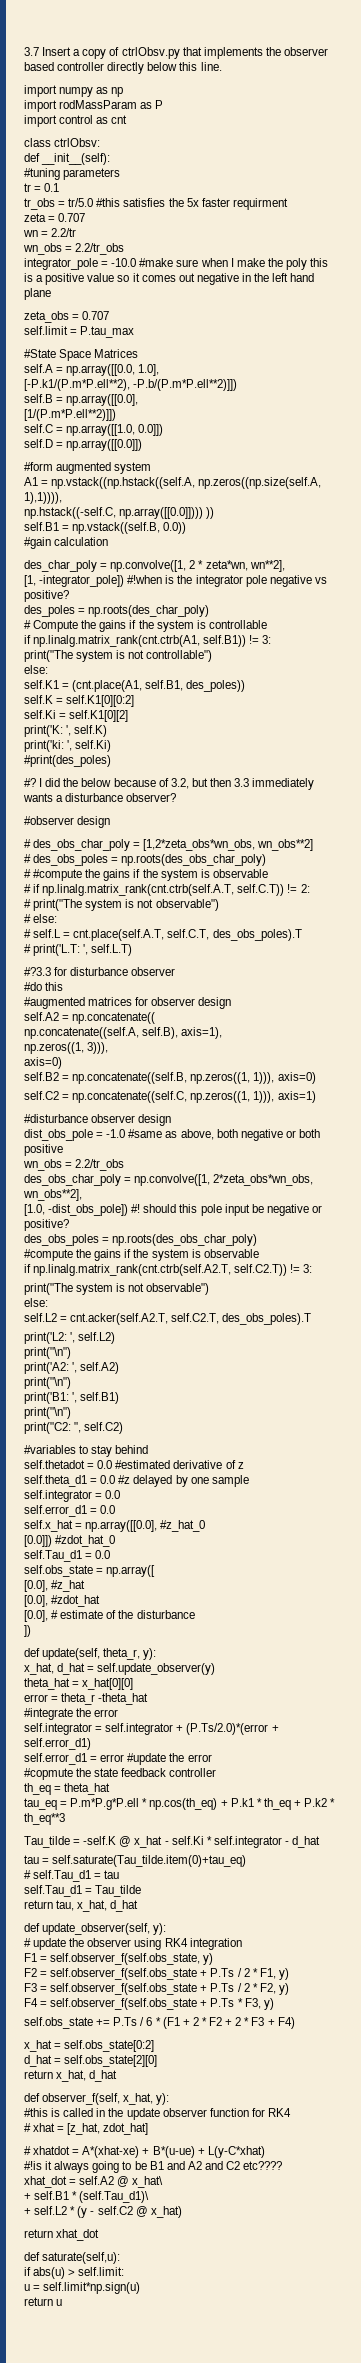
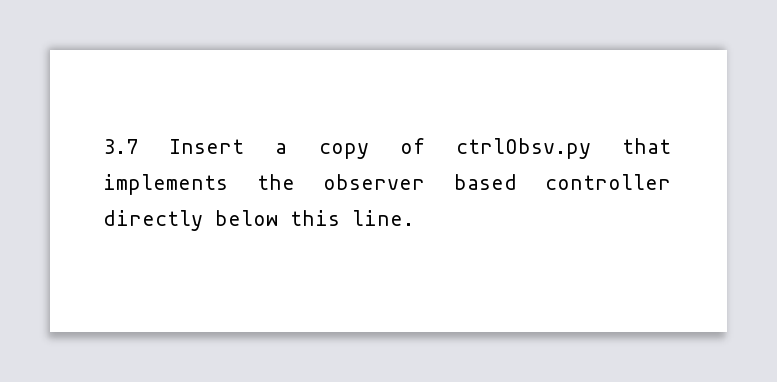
- import numpy as np
- import rodMassParam as P
- import control as cnt
- class ctrlObsv:
- def __init__(self):
- #tuning parameters
- tr = 0.1
- tr_obs = tr/5.0 #this satisfies the 5x faster requirment
- zeta = 0.707
- wn = 2.2/tr
- wn_obs = 2.2/tr_obs
- integrator_pole = -10.0 #make sure when I make the poly this is a positive value so it comes out negative in the left hand plane
- zeta_obs = 0.707
- self.limit = P.tau_max
- #State Space Matrices
- self.A = np.array([[0.0, 1.0],
- [-P.k1/(P.m*P.ell**2), -P.b/(P.m*P.ell**2)]])
- self.B = np.array([[0.0],
- [1/(P.m*P.ell**2)]])
- self.C = np.array([[1.0, 0.0]])
- self.D = np.array([[0.0]])
- #form augmented system
- A1 = np.vstack((np.hstack((self.A, np.zeros((np.size(self.A, 1),1)))),
- np.hstack((-self.C, np.array([[0.0]]))) ))
- self.B1 = np.vstack((self.B, 0.0))
- #gain calculation
- des_char_poly = np.convolve([1, 2 * zeta*wn, wn**2],
- [1, -integrator_pole]) #!when is the integrator pole negative vs positive?
- des_poles = np.roots(des_char_poly)
- # Compute the gains if the system is controllable
- if np.linalg.matrix_rank(cnt.ctrb(A1, self.B1)) != 3:
- print("The system is not controllable")
- else:
- self.K1 = (cnt.place(A1, self.B1, des_poles))
- self.K = self.K1[0][0:2]
- self.Ki = self.K1[0][2]
- print('K: ', self.K)
- print('ki: ', self.Ki)
- #print(des_poles)
- #? I did the below because of 3.2, but then 3.3 immediately wants a disturbance observer?
- #observer design
- # des_obs_char_poly = [1,2*zeta_obs*wn_obs, wn_obs**2]
- # des_obs_poles = np.roots(des_obs_char_poly)
- # #compute the gains if the system is observable
- # if np.linalg.matrix_rank(cnt.ctrb(self.A.T, self.C.T)) != 2:
- # print("The system is not observable")
- # else:
- # self.L = cnt.place(self.A.T, self.C.T, des_obs_poles).T
- # print('L.T: ', self.L.T)
- #?3.3 for disturbance observer
- #do this
- #augmented matrices for observer design
- self.A2 = np.concatenate((
- np.concatenate((self.A, self.B), axis=1),
- np.zeros((1, 3))),
- axis=0)
- self.B2 = np.concatenate((self.B, np.zeros((1, 1))), axis=0)
- self.C2 = np.concatenate((self.C, np.zeros((1, 1))), axis=1)
- #disturbance observer design
- dist_obs_pole = -1.0 #same as above, both negative or both positive
- wn_obs = 2.2/tr_obs
- des_obs_char_poly = np.convolve([1, 2*zeta_obs*wn_obs, wn_obs**2],
- [1.0, -dist_obs_pole]) #! should this pole input be negative or positive?
- des_obs_poles = np.roots(des_obs_char_poly)
- #compute the gains if the system is observable
- if np.linalg.matrix_rank(cnt.ctrb(self.A2.T, self.C2.T)) != 3:
- print("The system is not observable")
- else:
- self.L2 = cnt.acker(self.A2.T, self.C2.T, des_obs_poles).T
- print('L2: ', self.L2)
- print("\n")
- print('A2: ', self.A2)
- print("\n")
- print('B1: ', self.B1)
- print("\n")
- print("C2: ", self.C2)
- #variables to stay behind
- self.thetadot = 0.0 #estimated derivative of z
- self.theta_d1 = 0.0 #z delayed by one sample
- self.integrator = 0.0
- self.error_d1 = 0.0
- self.x_hat = np.array([[0.0], #z_hat_0
- [0.0]]) #zdot_hat_0
- self.Tau_d1 = 0.0
- self.obs_state = np.array([
- [0.0], #z_hat
- [0.0], #zdot_hat
- [0.0], # estimate of the disturbance
- ])
- def update(self, theta_r, y):
- x_hat, d_hat = self.update_observer(y)
- theta_hat = x_hat[0][0]
- error = theta_r -theta_hat
- #integrate the error
- self.integrator = self.integrator + (P.Ts/2.0)*(error + self.error_d1)
- self.error_d1 = error #update the error
- #copmute the state feedback controller
- th_eq = theta_hat
- tau_eq = P.m*P.g*P.ell * np.cos(th_eq) + P.k1 * th_eq + P.k2 * th_eq**3
- Tau_tilde = -self.K @ x_hat - self.Ki * self.integrator - d_hat
- tau = self.saturate(Tau_tilde.item(0)+tau_eq)
- # self.Tau_d1 = tau
- self.Tau_d1 = Tau_tilde
- return tau, x_hat, d_hat
- def update_observer(self, y):
- # update the observer using RK4 integration
- F1 = self.observer_f(self.obs_state, y)
- F2 = self.observer_f(self.obs_state + P.Ts / 2 * F1, y)
- F3 = self.observer_f(self.obs_state + P.Ts / 2 * F2, y)
- F4 = self.observer_f(self.obs_state + P.Ts * F3, y)
- self.obs_state += P.Ts / 6 * (F1 + 2 * F2 + 2 * F3 + F4)
- x_hat = self.obs_state[0:2]
- d_hat = self.obs_state[2][0]
- return x_hat, d_hat
- def observer_f(self, x_hat, y):
- #this is called in the update observer function for RK4
- # xhat = [z_hat, zdot_hat]
- # xhatdot = A*(xhat-xe) + B*(u-ue) + L(y-C*xhat)
- #!is it always going to be B1 and A2 and C2 etc????
- xhat_dot = self.A2 @ x_hat\
- + self.B1 * (self.Tau_d1)\
- + self.L2 * (y - self.C2 @ x_hat)
- return xhat_dot
- def saturate(self,u):
- if abs(u) > self.limit:
- u = self.limit*np.sign(u)
- return u

